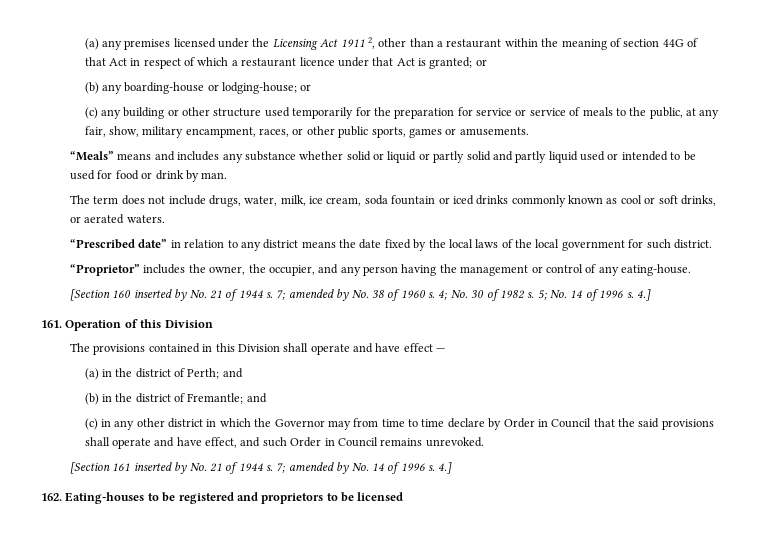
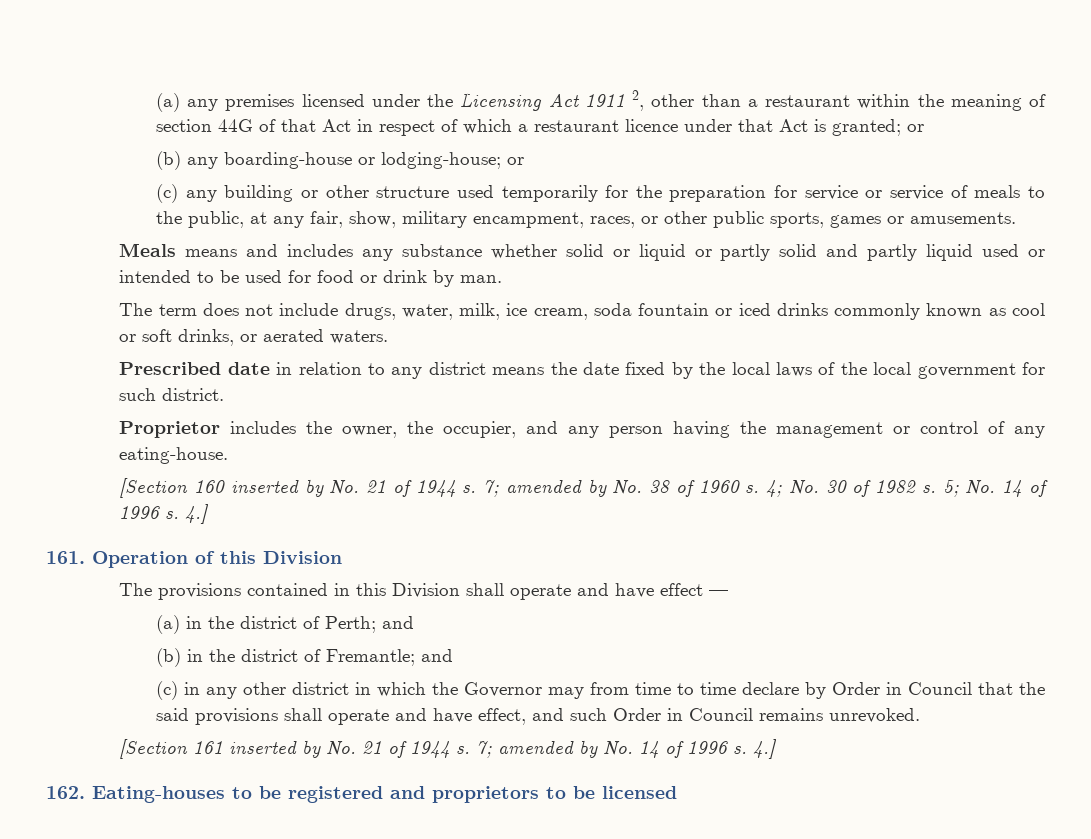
- “Meals” means and includes any substance whether solid or liquid or partly solid and partly liquid used or intended to be used for food or drink by man.
+ Meals means and includes any substance whether solid or liquid or partly solid and partly liquid used or intended to be used for food or drink by man.
- “Prescribed date” in relation to any district means the date fixed by the local laws of the local government for such district.
+ Prescribed date in relation to any district means the date fixed by the local laws of the local government for such district.
- “Proprietor” includes the owner, the occupier, and any person having the management or control of any eating-house.
+ Proprietor includes the owner, the occupier, and any person having the management or control of any eating-house.

